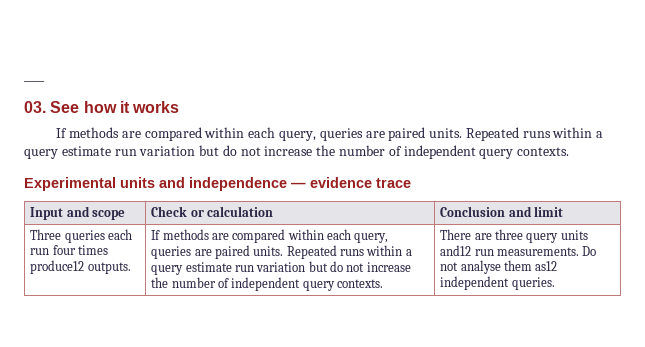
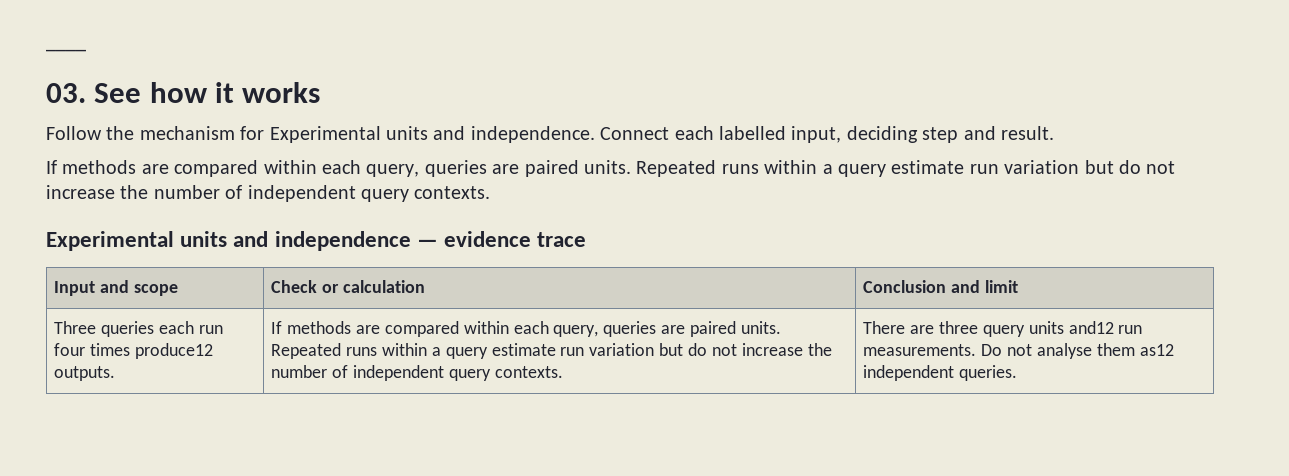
+ Follow the mechanism for Experimental units and independence. Connect each labelled input, deciding step and result.

